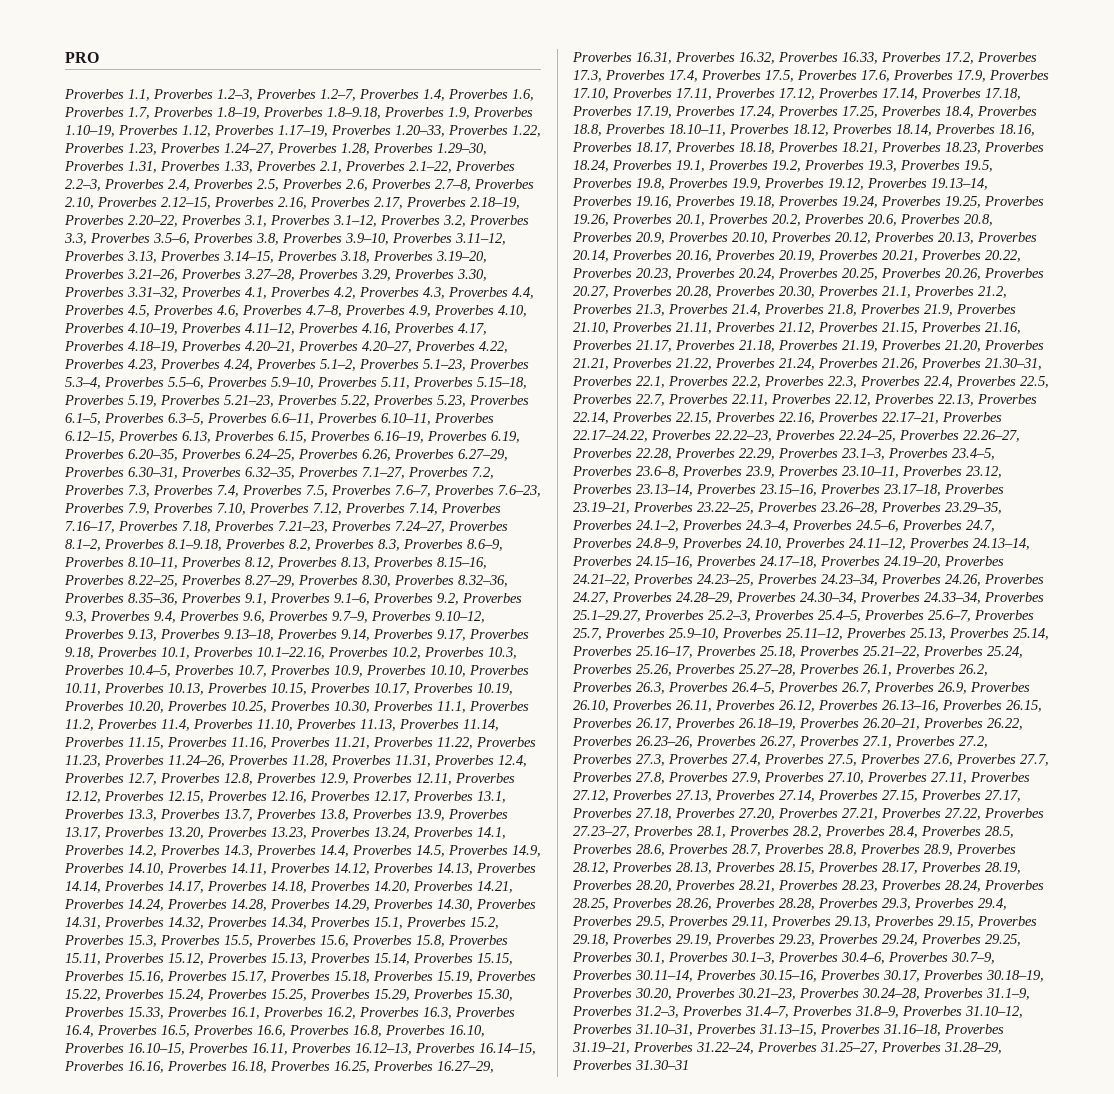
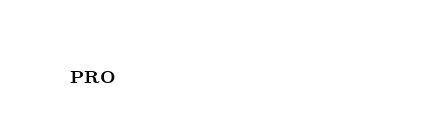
- Proverbes 1.1, Proverbes 1.2–3, Proverbes 1.2–7, Proverbes 1.4, Proverbes 1.6, Proverbes 1.7, Proverbes 1.8–19, Proverbes 1.8–9.18, Proverbes 1.9, Proverbes 1.10–19, Proverbes 1.12, Proverbes 1.17–19, Proverbes 1.20–33, Proverbes 1.22, Proverbes 1.23, Proverbes 1.24–27, Proverbes 1.28, Proverbes 1.29–30, Proverbes 1.31, Proverbes 1.33, Proverbes 2.1, Proverbes 2.1–22, Proverbes 2.2–3, Proverbes 2.4, Proverbes 2.5, Proverbes 2.6, Proverbes 2.7–8, Proverbes 2.10, Proverbes 2.12–15, Proverbes 2.16, Proverbes 2.17, Proverbes 2.18–19, Proverbes 2.20–22, Proverbes 3.1, Proverbes 3.1–12, Proverbes 3.2, Proverbes 3.3, Proverbes 3.5–6, Proverbes 3.8, Proverbes 3.9–10, Proverbes 3.11–12, Proverbes 3.13, Proverbes 3.14–15, Proverbes 3.18, Proverbes 3.19–20, Proverbes 3.21–26, Proverbes 3.27–28, Proverbes 3.29, Proverbes 3.30, Proverbes 3.31–32, Proverbes 4.1, Proverbes 4.2, Proverbes 4.3, Proverbes 4.4, Proverbes 4.5, Proverbes 4.6, Proverbes 4.7–8, Proverbes 4.9, Proverbes 4.10, Proverbes 4.10–19, Proverbes 4.11–12, Proverbes 4.16, Proverbes 4.17, Proverbes 4.18–19, Proverbes 4.20–21, Proverbes 4.20–27, Proverbes 4.22, Proverbes 4.23, Proverbes 4.24, Proverbes 5.1–2, Proverbes 5.1–23, Proverbes 5.3–4, Proverbes 5.5–6, Proverbes 5.9–10, Proverbes 5.11, Proverbes 5.15–18, Proverbes 5.19, Proverbes 5.21–23, Proverbes 5.22, Proverbes 5.23, Proverbes 6.1–5, Proverbes 6.3–5, Proverbes 6.6–11, Proverbes 6.10–11, Proverbes 6.12–15, Proverbes 6.13, Proverbes 6.15, Proverbes 6.16–19, Proverbes 6.19, Proverbes 6.20–35, Proverbes 6.24–25, Proverbes 6.26, Proverbes 6.27–29, Proverbes 6.30–31, Proverbes 6.32–35, Proverbes 7.1–27, Proverbes 7.2, Proverbes 7.3, Proverbes 7.4, Proverbes 7.5, Proverbes 7.6–7, Proverbes 7.6–23, Proverbes 7.9, Proverbes 7.10, Proverbes 7.12, Proverbes 7.14, Proverbes 7.16–17, Proverbes 7.18, Proverbes 7.21–23, Proverbes 7.24–27, Proverbes 8.1–2, Proverbes 8.1–9.18, Proverbes 8.2, Proverbes 8.3, Proverbes 8.6–9, Proverbes 8.10–11, Proverbes 8.12, Proverbes 8.13, Proverbes 8.15–16, Proverbes 8.22–25, Proverbes 8.27–29, Proverbes 8.30, Proverbes 8.32–36, Proverbes 8.35–36, Proverbes 9.1, Proverbes 9.1–6, Proverbes 9.2, Proverbes 9.3, Proverbes 9.4, Proverbes 9.6, Proverbes 9.7–9, Proverbes 9.10–12, Proverbes 9.13, Proverbes 9.13–18, Proverbes 9.14, Proverbes 9.17, Proverbes 9.18, Proverbes 10.1, Proverbes 10.1–22.16, Proverbes 10.2, Proverbes 10.3, Proverbes 10.4–5, Proverbes 10.7, Proverbes 10.9, Proverbes 10.10, Proverbes 10.11, Proverbes 10.13, Proverbes 10.15, Proverbes 10.17, Proverbes 10.19, Proverbes 10.20, Proverbes 10.25, Proverbes 10.30, Proverbes 11.1, Proverbes 11.2, Proverbes 11.4, Proverbes 11.10, Proverbes 11.13, Proverbes 11.14, Proverbes 11.15, Proverbes 11.16, Proverbes 11.21, Proverbes 11.22, Proverbes 11.23, Proverbes 11.24–26, Proverbes 11.28, Proverbes 11.31, Proverbes 12.4, Proverbes 12.7, Proverbes 12.8, Proverbes 12.9, Proverbes 12.11, Proverbes 12.12, Proverbes 12.15, Proverbes 12.16, Proverbes 12.17, Proverbes 13.1, Proverbes 13.3, Proverbes 13.7, Proverbes 13.8, Proverbes 13.9, Proverbes 13.17, Proverbes 13.20, Proverbes 13.23, Proverbes 13.24, Proverbes 14.1, Proverbes 14.2, Proverbes 14.3, Proverbes 14.4, Proverbes 14.5, Proverbes 14.9, Proverbes 14.10, Proverbes 14.11, Proverbes 14.12, Proverbes 14.13, Proverbes 14.14, Proverbes 14.17, Proverbes 14.18, Proverbes 14.20, Proverbes 14.21, Proverbes 14.24, Proverbes 14.28, Proverbes 14.29, Proverbes 14.30, Proverbes 14.31, Proverbes 14.32, Proverbes 14.34, Proverbes 15.1, Proverbes 15.2, Proverbes 15.3, Proverbes 15.5, Proverbes 15.6, Proverbes 15.8, Proverbes 15.11, Proverbes 15.12, Proverbes 15.13, Proverbes 15.14, Proverbes 15.15, Proverbes 15.16, Proverbes 15.17, Proverbes 15.18, Proverbes 15.19, Proverbes 15.22, Proverbes 15.24, Proverbes 15.25, Proverbes 15.29, Proverbes 15.30, Proverbes 15.33, Proverbes 16.1, Proverbes 16.2, Proverbes 16.3, Proverbes 16.4, Proverbes 16.5, Proverbes 16.6, Proverbes 16.8, Proverbes 16.10, Proverbes 16.10–15, Proverbes 16.11, Proverbes 16.12–13, Proverbes 16.14–15, Proverbes 16.16, Proverbes 16.18, Proverbes 16.25, Proverbes 16.27–29, Proverbes 16.31, Proverbes 16.32, Proverbes 16.33, Proverbes 17.2, Proverbes 17.3, Proverbes 17.4, Proverbes 17.5, Proverbes 17.6, Proverbes 17.9, Proverbes 17.10, Proverbes 17.11, Proverbes 17.12, Proverbes 17.14, Proverbes 17.18, Proverbes 17.19, Proverbes 17.24, Proverbes 17.25, Proverbes 18.4, Proverbes 18.8, Proverbes 18.10–11, Proverbes 18.12, Proverbes 18.14, Proverbes 18.16, Proverbes 18.17, Proverbes 18.18, Proverbes 18.21, Proverbes 18.23, Proverbes 18.24, Proverbes 19.1, Proverbes 19.2, Proverbes 19.3, Proverbes 19.5, Proverbes 19.8, Proverbes 19.9, Proverbes 19.12, Proverbes 19.13–14, Proverbes 19.16, Proverbes 19.18, Proverbes 19.24, Proverbes 19.25, Proverbes 19.26, Proverbes 20.1, Proverbes 20.2, Proverbes 20.6, Proverbes 20.8, Proverbes 20.9, Proverbes 20.10, Proverbes 20.12, Proverbes 20.13, Proverbes 20.14, Proverbes 20.16, Proverbes 20.19, Proverbes 20.21, Proverbes 20.22, Proverbes 20.23, Proverbes 20.24, Proverbes 20.25, Proverbes 20.26, Proverbes 20.27, Proverbes 20.28, Proverbes 20.30, Proverbes 21.1, Proverbes 21.2, Proverbes 21.3, Proverbes 21.4, Proverbes 21.8, Proverbes 21.9, Proverbes 21.10, Proverbes 21.11, Proverbes 21.12, Proverbes 21.15, Proverbes 21.16, Proverbes 21.17, Proverbes 21.18, Proverbes 21.19, Proverbes 21.20, Proverbes 21.21, Proverbes 21.22, Proverbes 21.24, Proverbes 21.26, Proverbes 21.30–31, Proverbes 22.1, Proverbes 22.2, Proverbes 22.3, Proverbes 22.4, Proverbes 22.5, Proverbes 22.7, Proverbes 22.11, Proverbes 22.12, Proverbes 22.13, Proverbes 22.14, Proverbes 22.15, Proverbes 22.16, Proverbes 22.17–21, Proverbes 22.17–24.22, Proverbes 22.22–23, Proverbes 22.24–25, Proverbes 22.26–27, Proverbes 22.28, Proverbes 22.29, Proverbes 23.1–3, Proverbes 23.4–5, Proverbes 23.6–8, Proverbes 23.9, Proverbes 23.10–11, Proverbes 23.12, Proverbes 23.13–14, Proverbes 23.15–16, Proverbes 23.17–18, Proverbes 23.19–21, Proverbes 23.22–25, Proverbes 23.26–28, Proverbes 23.29–35, Proverbes 24.1–2, Proverbes 24.3–4, Proverbes 24.5–6, Proverbes 24.7, Proverbes 24.8–9, Proverbes 24.10, Proverbes 24.11–12, Proverbes 24.13–14, Proverbes 24.15–16, Proverbes 24.17–18, Proverbes 24.19–20, Proverbes 24.21–22, Proverbes 24.23–25, Proverbes 24.23–34, Proverbes 24.26, Proverbes 24.27, Proverbes 24.28–29, Proverbes 24.30–34, Proverbes 24.33–34, Proverbes 25.1–29.27, Proverbes 25.2–3, Proverbes 25.4–5, Proverbes 25.6–7, Proverbes 25.7, Proverbes 25.9–10, Proverbes 25.11–12, Proverbes 25.13, Proverbes 25.14, Proverbes 25.16–17, Proverbes 25.18, Proverbes 25.21–22, Proverbes 25.24, Proverbes 25.26, Proverbes 25.27–28, Proverbes 26.1, Proverbes 26.2, Proverbes 26.3, Proverbes 26.4–5, Proverbes 26.7, Proverbes 26.9, Proverbes 26.10, Proverbes 26.11, Proverbes 26.12, Proverbes 26.13–16, Proverbes 26.15, Proverbes 26.17, Proverbes 26.18–19, Proverbes 26.20–21, Proverbes 26.22, Proverbes 26.23–26, Proverbes 26.27, Proverbes 27.1, Proverbes 27.2, Proverbes 27.3, Proverbes 27.4, Proverbes 27.5, Proverbes 27.6, Proverbes 27.7, Proverbes 27.8, Proverbes 27.9, Proverbes 27.10, Proverbes 27.11, Proverbes 27.12, Proverbes 27.13, Proverbes 27.14, Proverbes 27.15, Proverbes 27.17, Proverbes 27.18, Proverbes 27.20, Proverbes 27.21, Proverbes 27.22, Proverbes 27.23–27, Proverbes 28.1, Proverbes 28.2, Proverbes 28.4, Proverbes 28.5, Proverbes 28.6, Proverbes 28.7, Proverbes 28.8, Proverbes 28.9, Proverbes 28.12, Proverbes 28.13, Proverbes 28.15, Proverbes 28.17, Proverbes 28.19, Proverbes 28.20, Proverbes 28.21, Proverbes 28.23, Proverbes 28.24, Proverbes 28.25, Proverbes 28.26, Proverbes 28.28, Proverbes 29.3, Proverbes 29.4, Proverbes 29.5, Proverbes 29.11, Proverbes 29.13, Proverbes 29.15, Proverbes 29.18, Proverbes 29.19, Proverbes 29.23, Proverbes 29.24, Proverbes 29.25, Proverbes 30.1, Proverbes 30.1–3, Proverbes 30.4–6, Proverbes 30.7–9, Proverbes 30.11–14, Proverbes 30.15–16, Proverbes 30.17, Proverbes 30.18–19, Proverbes 30.20, Proverbes 30.21–23, Proverbes 30.24–28, Proverbes 31.1–9, Proverbes 31.2–3, Proverbes 31.4–7, Proverbes 31.8–9, Proverbes 31.10–12, Proverbes 31.10–31, Proverbes 31.13–15, Proverbes 31.16–18, Proverbes 31.19–21, Proverbes 31.22–24, Proverbes 31.25–27, Proverbes 31.28–29, Proverbes 31.30–31

